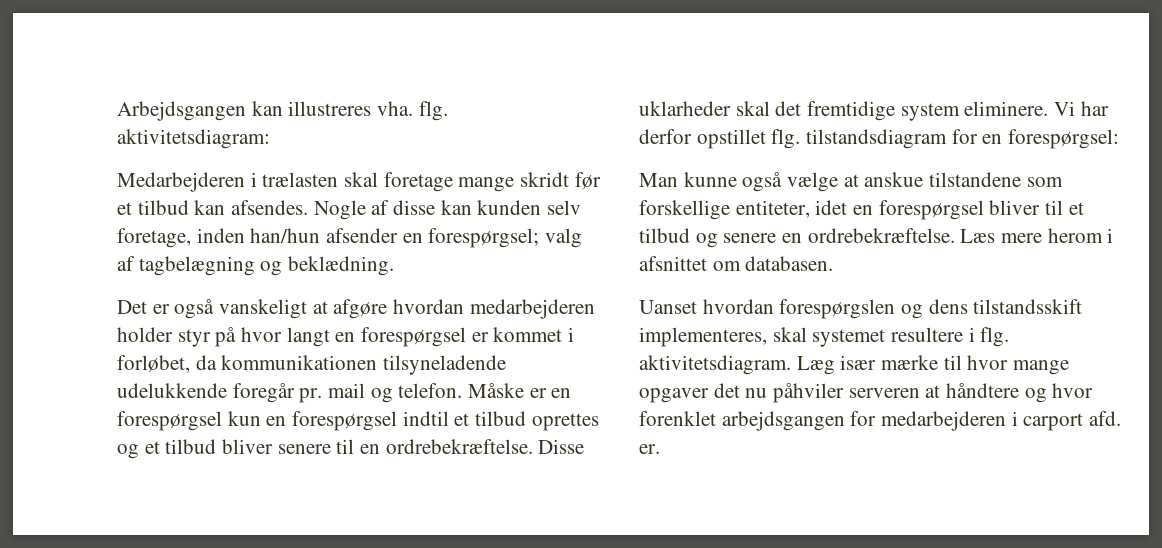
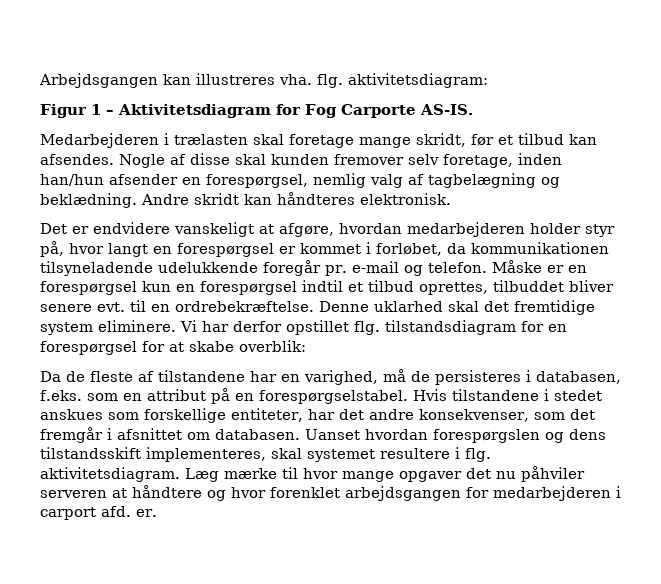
+ Figur 1 – Aktivitetsdiagram for Fog Carporte AS-IS.
- Medarbejderen i trælasten skal foretage mange skridt før et tilbud kan afsendes.
+ Medarbejderen i trælasten skal foretage mange skridt, før et tilbud kan afsendes.
- Nogle af disse kan kunden selv foretage, inden han/hun afsender en forespørgsel; valg af tagbelægning og beklædning.
+ Nogle af disse skal kunden fremover selv foretage, inden han/hun afsender en forespørgsel, nemlig valg af tagbelægning og beklædning. Andre skridt kan håndteres elektronisk.
- Det er også vanskeligt at afgøre hvordan medarbejderen holder styr på hvor langt en forespørgsel er kommet i forløbet, da kommunikationen tilsyneladende udelukkende foregår pr. mail og telefon.
+ Det er endvidere vanskeligt at afgøre, hvordan medarbejderen holder styr på, hvor langt en forespørgsel er kommet i forløbet, da kommunikationen tilsyneladende udelukkende foregår pr. e-mail og telefon.
- Måske er en forespørgsel kun en forespørgsel indtil et tilbud oprettes og et tilbud bliver senere til en ordrebekræftelse.
+ Måske er en forespørgsel kun en forespørgsel indtil et tilbud oprettes, tilbuddet bliver senere evt. til en ordrebekræftelse.
- Disse uklarheder skal det fremtidige system eliminere.
+ Denne uklarhed skal det fremtidige system eliminere.
- Vi har derfor opstillet flg. tilstandsdiagram for en forespørgsel:
- Man kunne også vælge at anskue tilstandene som forskellige entiteter, idet en forespørgsel bliver til et tilbud og senere en ordrebekræftelse. Læs mere herom i afsnittet om databasen.
- Uanset hvordan forespørgslen og dens tilstandsskift implementeres, skal systemet resultere i flg. aktivitetsdiagram.
+ Vi har derfor opstillet flg. tilstandsdiagram for en forespørgsel for at skabe overblik:
+ Da de fleste af tilstandene har en varighed, må de persisteres i databasen, f.eks. som en attribut på en forespørgselstabel. Hvis tilstandene i stedet anskues som forskellige entiteter, har det andre konsekvenser, som det fremgår i afsnittet om databasen. Uanset hvordan forespørgslen og dens tilstandsskift implementeres, skal systemet resultere i flg. aktivitetsdiagram.
- Læg især mærke til hvor mange opgaver det nu påhviler serveren at håndtere og hvor forenklet arbejdsgangen for medarbejderen i carport afd. er.
+ Læg mærke til hvor mange opgaver det nu påhviler serveren at håndtere og hvor forenklet arbejdsgangen for medarbejderen i carport afd. er.

